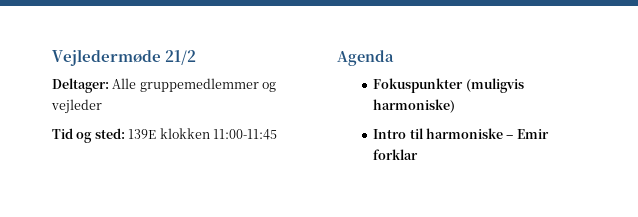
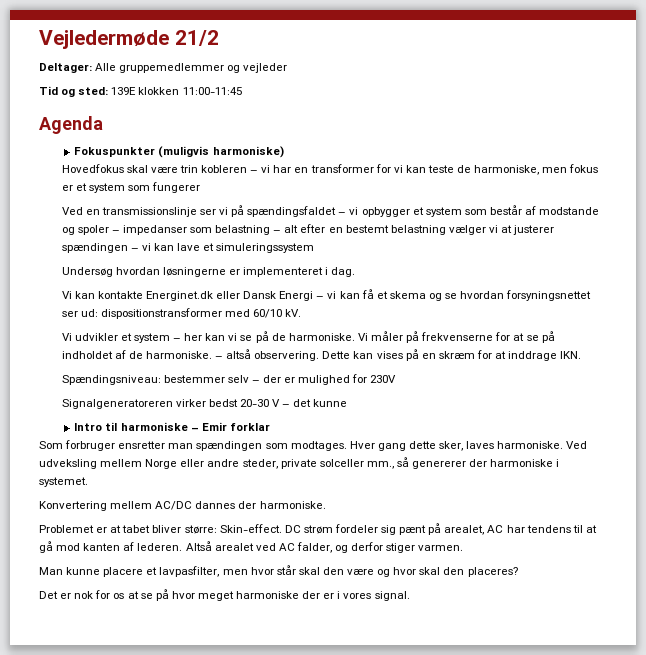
+ Hovedfokus skal være trin kobleren – vi har en transformer for vi kan teste de harmoniske, men fokus er et system som fungerer
+ Ved en transmissionslinje ser vi på spændingsfaldet – vi opbygger et system som består af modstande og spoler – impedanser som belastning – alt efter en bestemt belastning vælger vi at justerer spændingen – vi kan lave et simuleringssystem
+ Undersøg hvordan løsningerne er implementeret i dag.
+ Vi kan kontakte Energinet.dk eller Dansk Energi – vi kan få et skema og se hvordan forsyningsnettet ser ud: dispositionstransformer med 60/10 kV.
+ Vi udvikler et system – her kan vi se på de harmoniske. Vi måler på frekvenserne for at se på indholdet af de harmoniske. – altså observering. Dette kan vises på en skræm for at inddrage IKN.
+ Spændingsniveau: bestemmer selv – der er mulighed for 230V
+ Signalgeneratoreren virker bedst 20-30 V – det kunne
+ Som forbruger ensretter man spændingen som modtages. Hver gang dette sker, laves harmoniske. Ved udveksling mellem Norge eller andre steder, private solceller mm., så genererer der harmoniske i systemet.
+ Konvertering mellem AC/DC dannes der harmoniske.
+ Problemet er at tabet bliver større: Skin-effect. DC strøm fordeler sig pænt på arealet, AC har tendens til at gå mod kanten af lederen. Altså arealet ved AC falder, og derfor stiger varmen.
+ Man kunne placere et lavpasfilter, men hvor står skal den være og hvor skal den placeres?
+ Det er nok for os at se på hvor meget harmoniske der er i vores signal.

